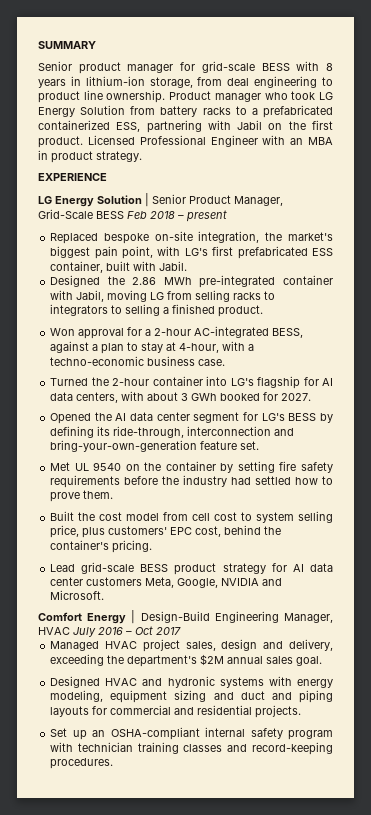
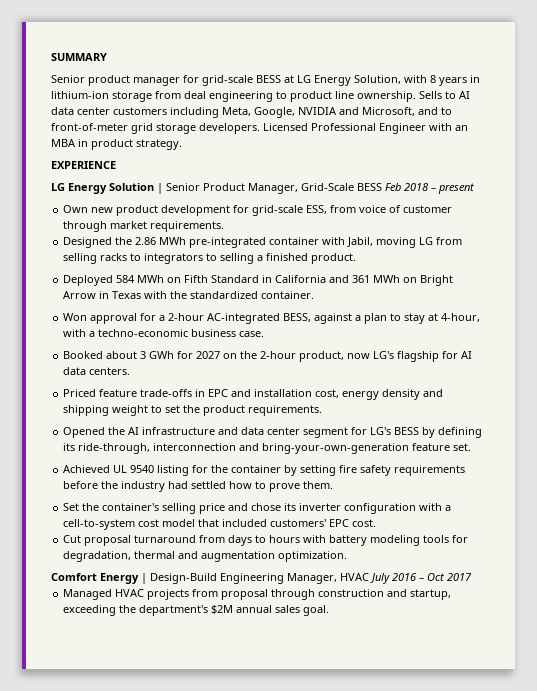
- Senior product manager for grid-scale BESS with 8 years in lithium-ion storage, from deal engineering to product line ownership.
+ Senior product manager for grid-scale BESS at LG Energy Solution, with 8 years in lithium-ion storage from deal engineering to product line ownership.
- Product manager who took LG Energy Solution from battery racks to a prefabricated containerized ESS, partnering with Jabil on the first product.
+ Sells to AI data center customers including Meta, Google, NVIDIA and Microsoft, and to front-of-meter grid storage developers.
- Replaced bespoke on-site integration, the market's biggest pain point, with LG's first prefabricated ESS container, built with Jabil.
+ Own new product development for grid-scale ESS, from voice of customer through market requirements.
+ Deployed 584 MWh on Fifth Standard in California and 361 MWh on Bright Arrow in Texas with the standardized container.
- Turned the 2-hour container into LG's flagship for AI data centers, with about 3 GWh booked for 2027.
+ Booked about 3 GWh for 2027 on the 2-hour product, now LG's flagship for AI data centers.
+ Priced feature trade-offs in EPC and installation cost, energy density and shipping weight to set the product requirements.
- Opened the AI data center segment for LG's BESS by defining its ride-through, interconnection and bring-your-own-generation feature set.
+ Opened the AI infrastructure and data center segment for LG's BESS by defining its ride-through, interconnection and bring-your-own-generation feature set.
- Met UL 9540 on the container by setting fire safety requirements before the industry had settled how to prove them.
+ Achieved UL 9540 listing for the container by setting fire safety requirements before the industry had settled how to prove them.
- Built the cost model from cell cost to system selling price, plus customers' EPC cost, behind the container's pricing.
- Lead grid-scale BESS product strategy for AI data center customers Meta, Google, NVIDIA and Microsoft.
+ Set the container's selling price and chose its inverter configuration with a cell-to-system cost model that included customers' EPC cost.
+ Cut proposal turnaround from days to hours with battery modeling tools for degradation, thermal and augmentation optimization.
- Managed HVAC project sales, design and delivery, exceeding the department's $2M annual sales goal.
+ Managed HVAC projects from proposal through construction and startup, exceeding the department's $2M annual sales goal.
- Designed HVAC and hydronic systems with energy modeling, equipment sizing and duct and piping layouts for commercial and residential projects.
- Set up an OSHA-compliant internal safety program with technician training classes and record-keeping procedures.

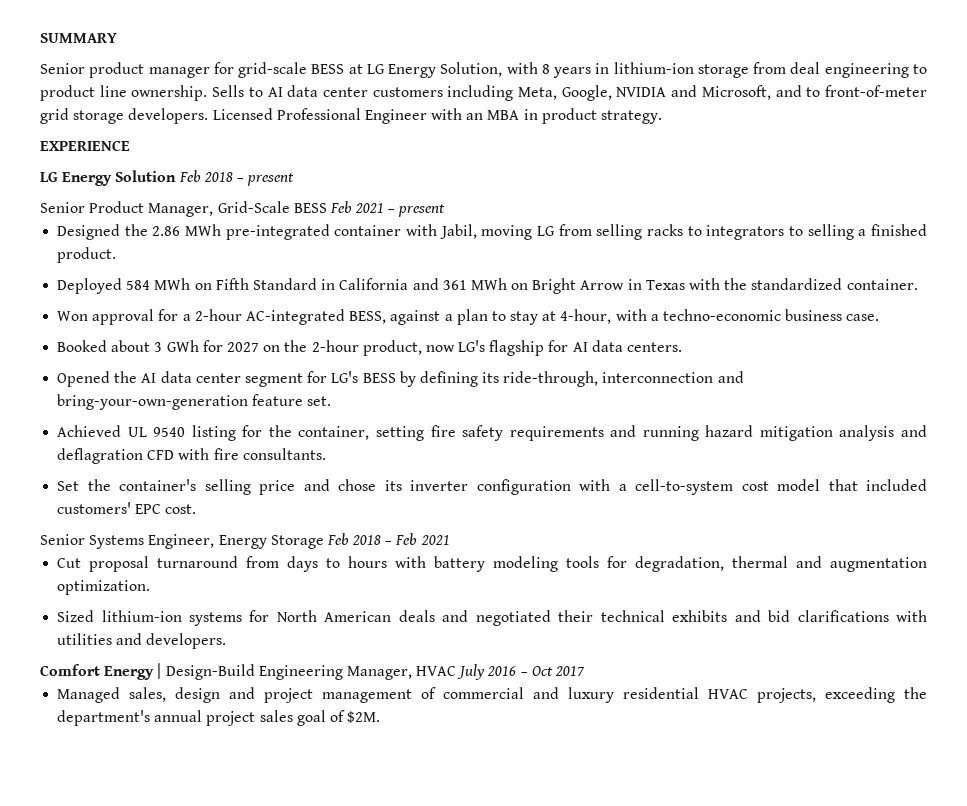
- LG Energy Solution | Senior Product Manager, Grid-Scale BESS Feb 2018 – present
- Own new product development for grid-scale ESS, from voice of customer through market requirements.
+ LG Energy Solution Feb 2018 – present
+ Senior Product Manager, Grid-Scale BESS Feb 2021 – present
- Priced feature trade-offs in EPC and installation cost, energy density and shipping weight to set the product requirements.
- Opened the AI infrastructure and data center segment for LG's BESS by defining its ride-through, interconnection and bring-your-own-generation feature set.
+ Opened the AI data center segment for LG's BESS by defining its ride-through, interconnection and bring-your-own-generation feature set.
- Achieved UL 9540 listing for the container by setting fire safety requirements before the industry had settled how to prove them.
+ Achieved UL 9540 listing for the container, setting fire safety requirements and running hazard mitigation analysis and deflagration CFD with fire consultants.
+ Senior Systems Engineer, Energy Storage Feb 2018 – Feb 2021
+ Sized lithium-ion systems for North American deals and negotiated their technical exhibits and bid clarifications with utilities and developers.
- Managed HVAC projects from proposal through construction and startup, exceeding the department's $2M annual sales goal.
+ Managed sales, design and project management of commercial and luxury residential HVAC projects, exceeding the department's annual project sales goal of $2M.

